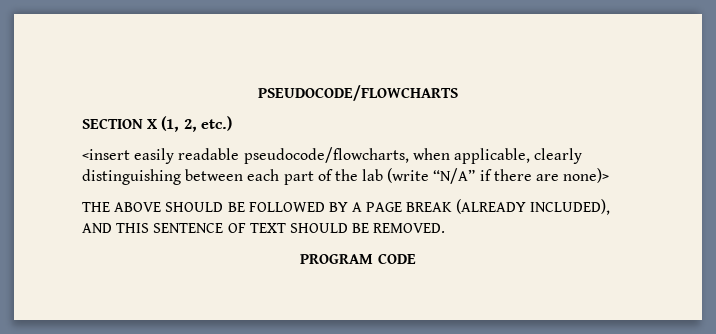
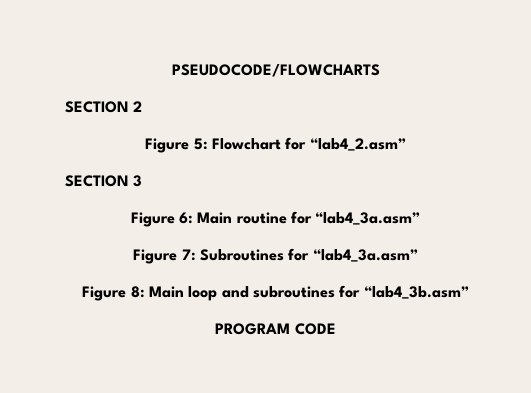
- SECTION X (1, 2, etc.)
- <insert easily readable pseudocode/flowcharts, when applicable, clearly distinguishing between each part of the lab (write “N/A” if there are none)>
- THE ABOVE SHOULD BE FOLLOWED BY A PAGE BREAK (ALREADY INCLUDED), AND THIS SENTENCE OF TEXT SHOULD BE REMOVED.
+ SECTION 2
+ Figure 5: Flowchart for “lab4_2.asm”
+ SECTION 3
+ Figure 6: Main routine for “lab4_3a.asm”
+ Figure 7: Subroutines for “lab4_3a.asm”
+ Figure 8: Main loop and subroutines for “lab4_3b.asm”

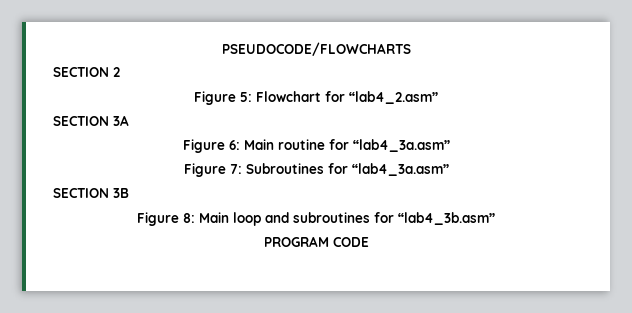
- SECTION 3
+ SECTION 3A
+ SECTION 3B

